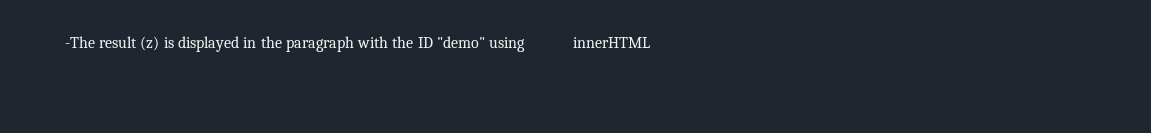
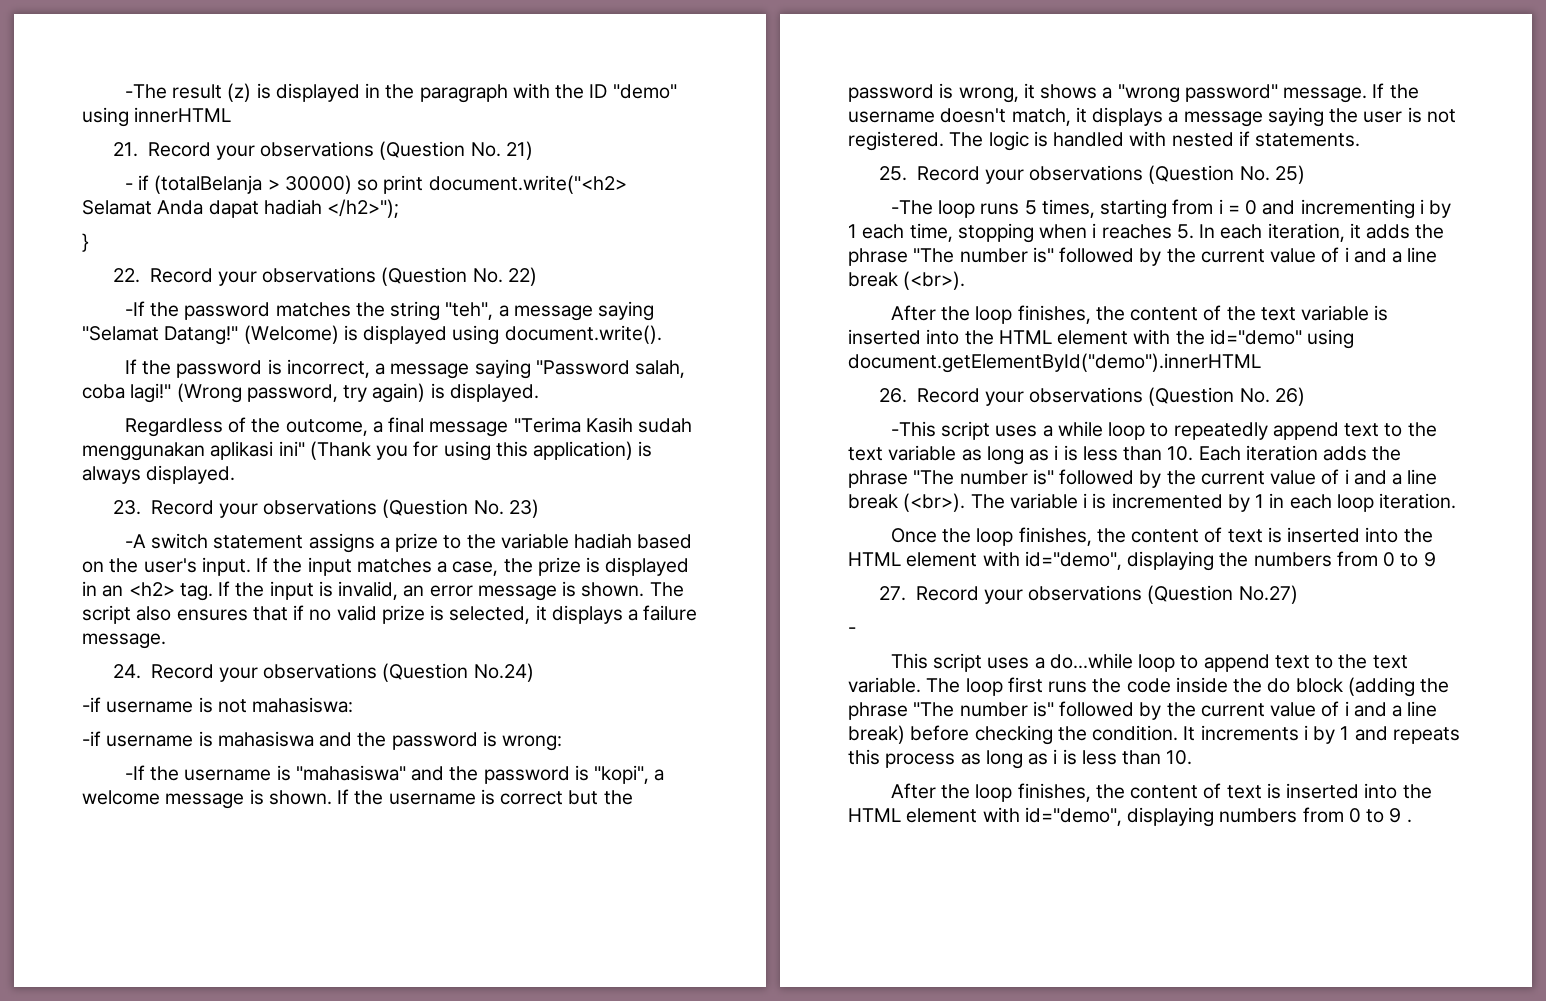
+ 21. Record your observations (Question No. 21)
+ - if (totalBelanja > 30000) so print document.write("<h2> Selamat Anda dapat hadiah </h2>");
+ }
+ 22. Record your observations (Question No. 22)
+ -If the password matches the string "teh", a message saying "Selamat Datang!" (Welcome) is displayed using document.write().
+ If the password is incorrect, a message saying "Password salah, coba lagi!" (Wrong password, try again) is displayed.
+ Regardless of the outcome, a final message "Terima Kasih sudah menggunakan aplikasi ini" (Thank you for using this application) is always displayed.
+ 23. Record your observations (Question No. 23)
+ -A switch statement assigns a prize to the variable hadiah based on the user's input. If the input matches a case, the prize is displayed in an <h2> tag. If the input is invalid, an error message is shown. The script also ensures that if no valid prize is selected, it displays a failure message.
+ 24. Record your observations (Question No.24)
+ -if username is not mahasiswa:
+ -if username is mahasiswa and the password is wrong:
+ -If the username is "mahasiswa" and the password is "kopi", a welcome message is shown. If the username is correct but the password is wrong, it shows a "wrong password" message. If the username doesn't match, it displays a message saying the user is not registered. The logic is handled with nested if statements.
+ 25. Record your observations (Question No. 25)
+ -The loop runs 5 times, starting from i = 0 and incrementing i by 1 each time, stopping when i reaches 5. In each iteration, it adds the phrase "The number is" followed by the current value of i and a line break (<br>).
+ After the loop finishes, the content of the text variable is inserted into the HTML element with the id="demo" using document.getElementById("demo").innerHTML
+ 26. Record your observations (Question No. 26)
+ -This script uses a while loop to repeatedly append text to the text variable as long as i is less than 10. Each iteration adds the phrase "The number is" followed by the current value of i and a line break (<br>). The variable i is incremented by 1 in each loop iteration.
+ Once the loop finishes, the content of text is inserted into the HTML element with id="demo", displaying the numbers from 0 to 9
+ 27. Record your observations (Question No.27)
+ -
+ This script uses a do...while loop to append text to the text variable. The loop first runs the code inside the do block (adding the phrase "The number is" followed by the current value of i and a line break) before checking the condition. It increments i by 1 and repeats this process as long as i is less than 10.
+ After the loop finishes, the content of text is inserted into the HTML element with id="demo", displaying numbers from 0 to 9 .

